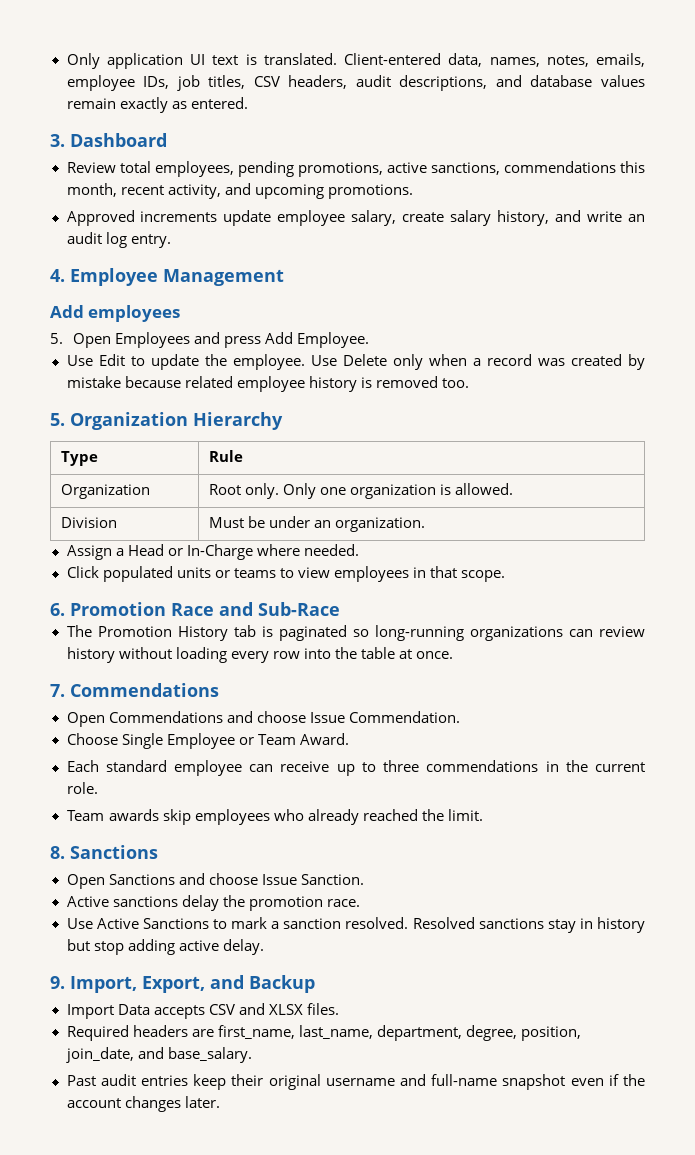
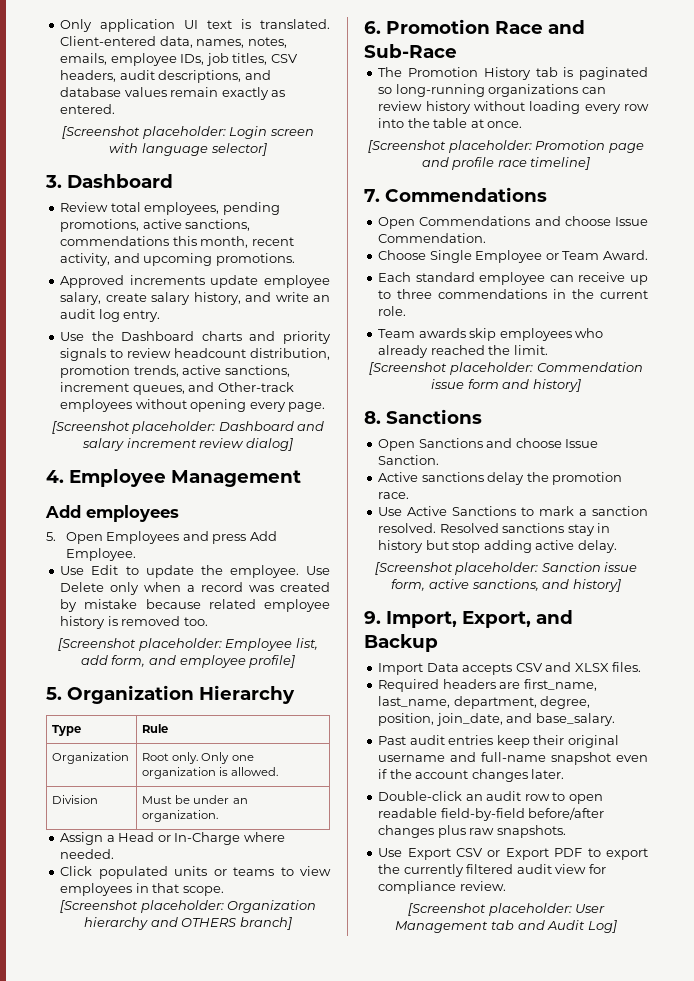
+ [Screenshot placeholder: Login screen with language selector]
+ Use the Dashboard charts and priority signals to review headcount distribution, promotion trends, active sanctions, increment queues, and Other-track employees without opening every page.
+ [Screenshot placeholder: Dashboard and salary increment review dialog]
+ [Screenshot placeholder: Employee list, add form, and employee profile]
+ [Screenshot placeholder: Organization hierarchy and OTHERS branch]
+ [Screenshot placeholder: Promotion page and profile race timeline]
+ [Screenshot placeholder: Commendation issue form and history]
+ [Screenshot placeholder: Sanction issue form, active sanctions, and history]
+ Double-click an audit row to open readable field-by-field before/after changes plus raw snapshots.
+ Use Export CSV or Export PDF to export the currently filtered audit view for compliance review.
+ [Screenshot placeholder: User Management tab and Audit Log]

